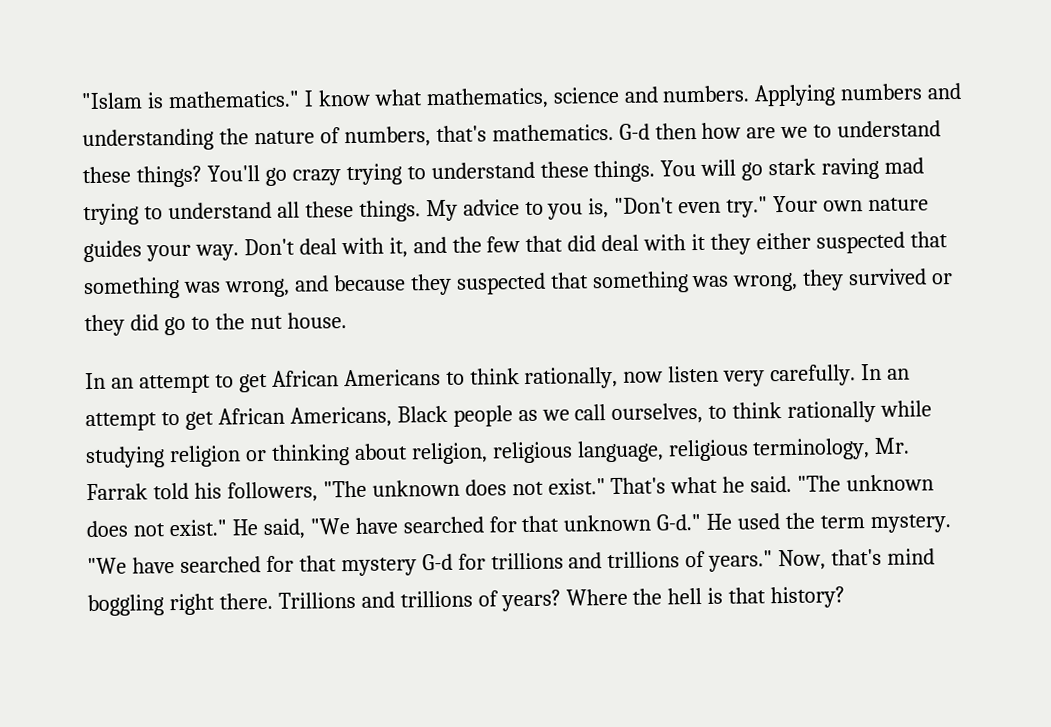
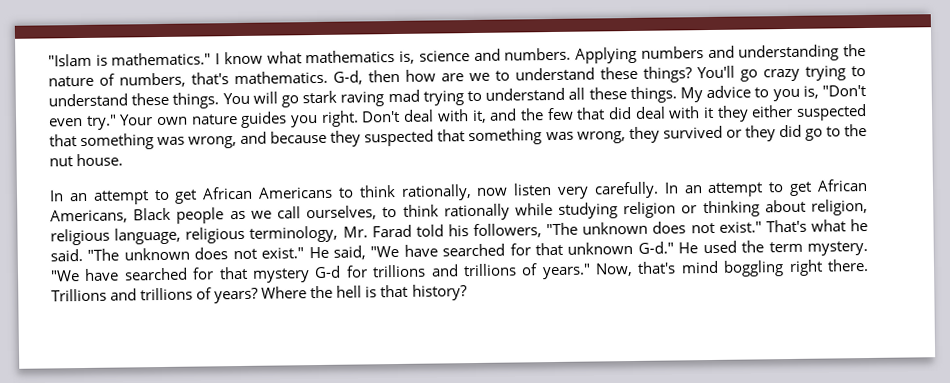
- I know what mathematics, science and numbers.
+ I know what mathematics is, science and numbers.
- G-d then how are we to understand these things?
+ G-d, then how are we to understand these things?
- Your own nature guides your way.
+ Your own nature guides you right.
- In an attempt to get African Americans, Black people as we call ourselves, to think rationally while studying religion or thinking about religion, religious language, religious terminology, Mr. Farrak told his followers, "The unknown does not exist."
+ In an attempt to get African Americans, Black people as we call ourselves, to think rationally while studying religion or thinking about religion, religious language, religious terminology, Mr. Farad told his followers, "The unknown does not exist."

